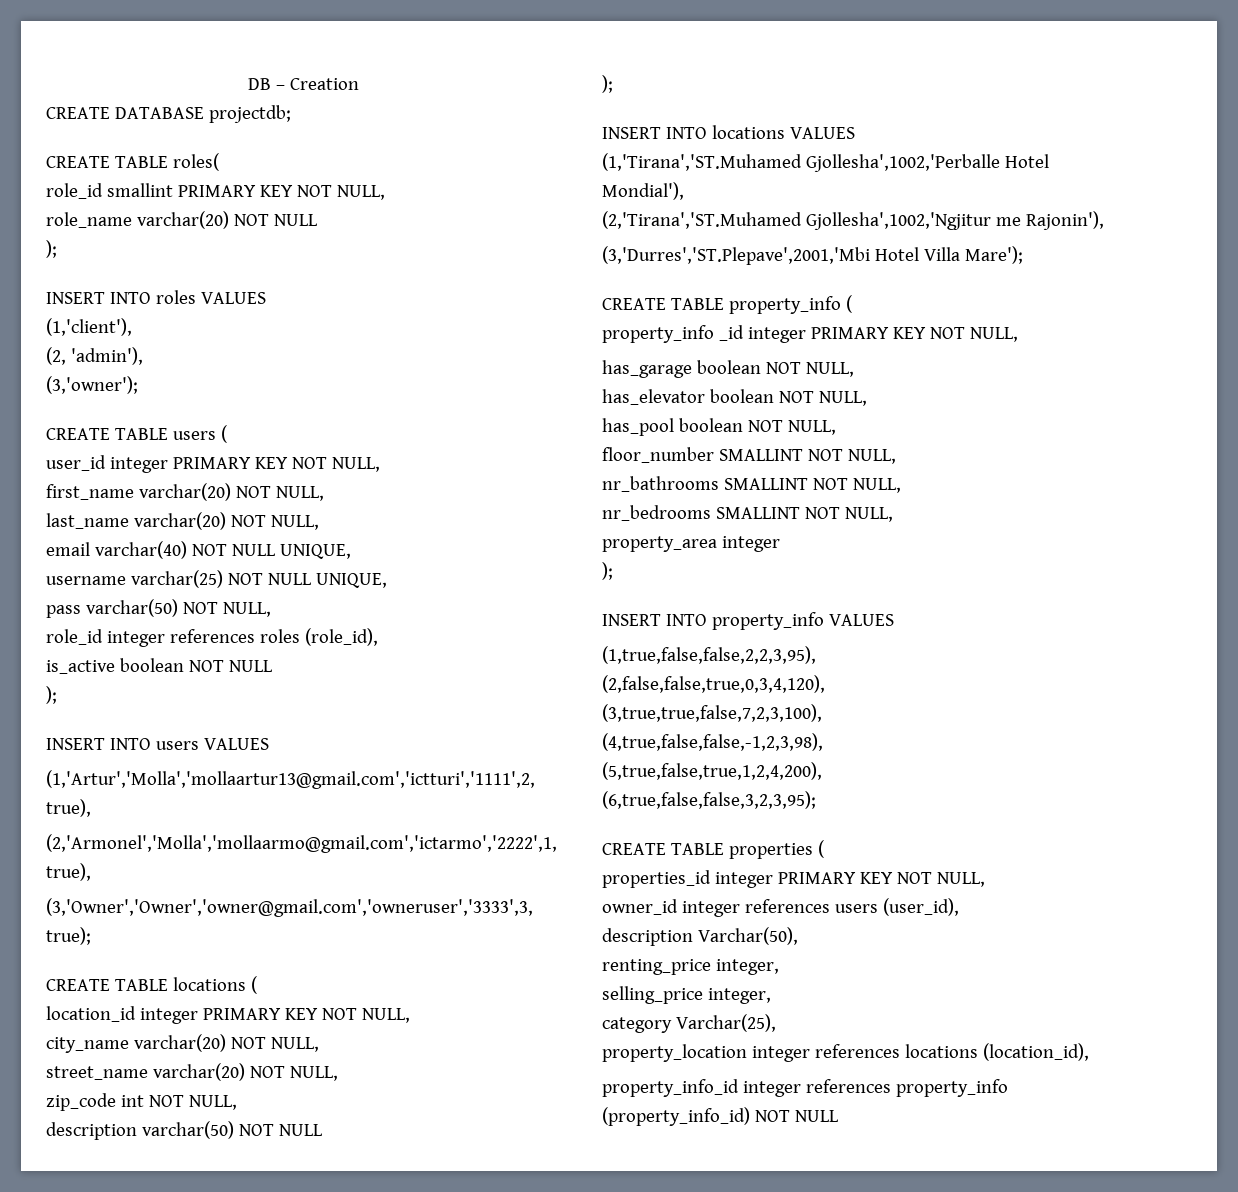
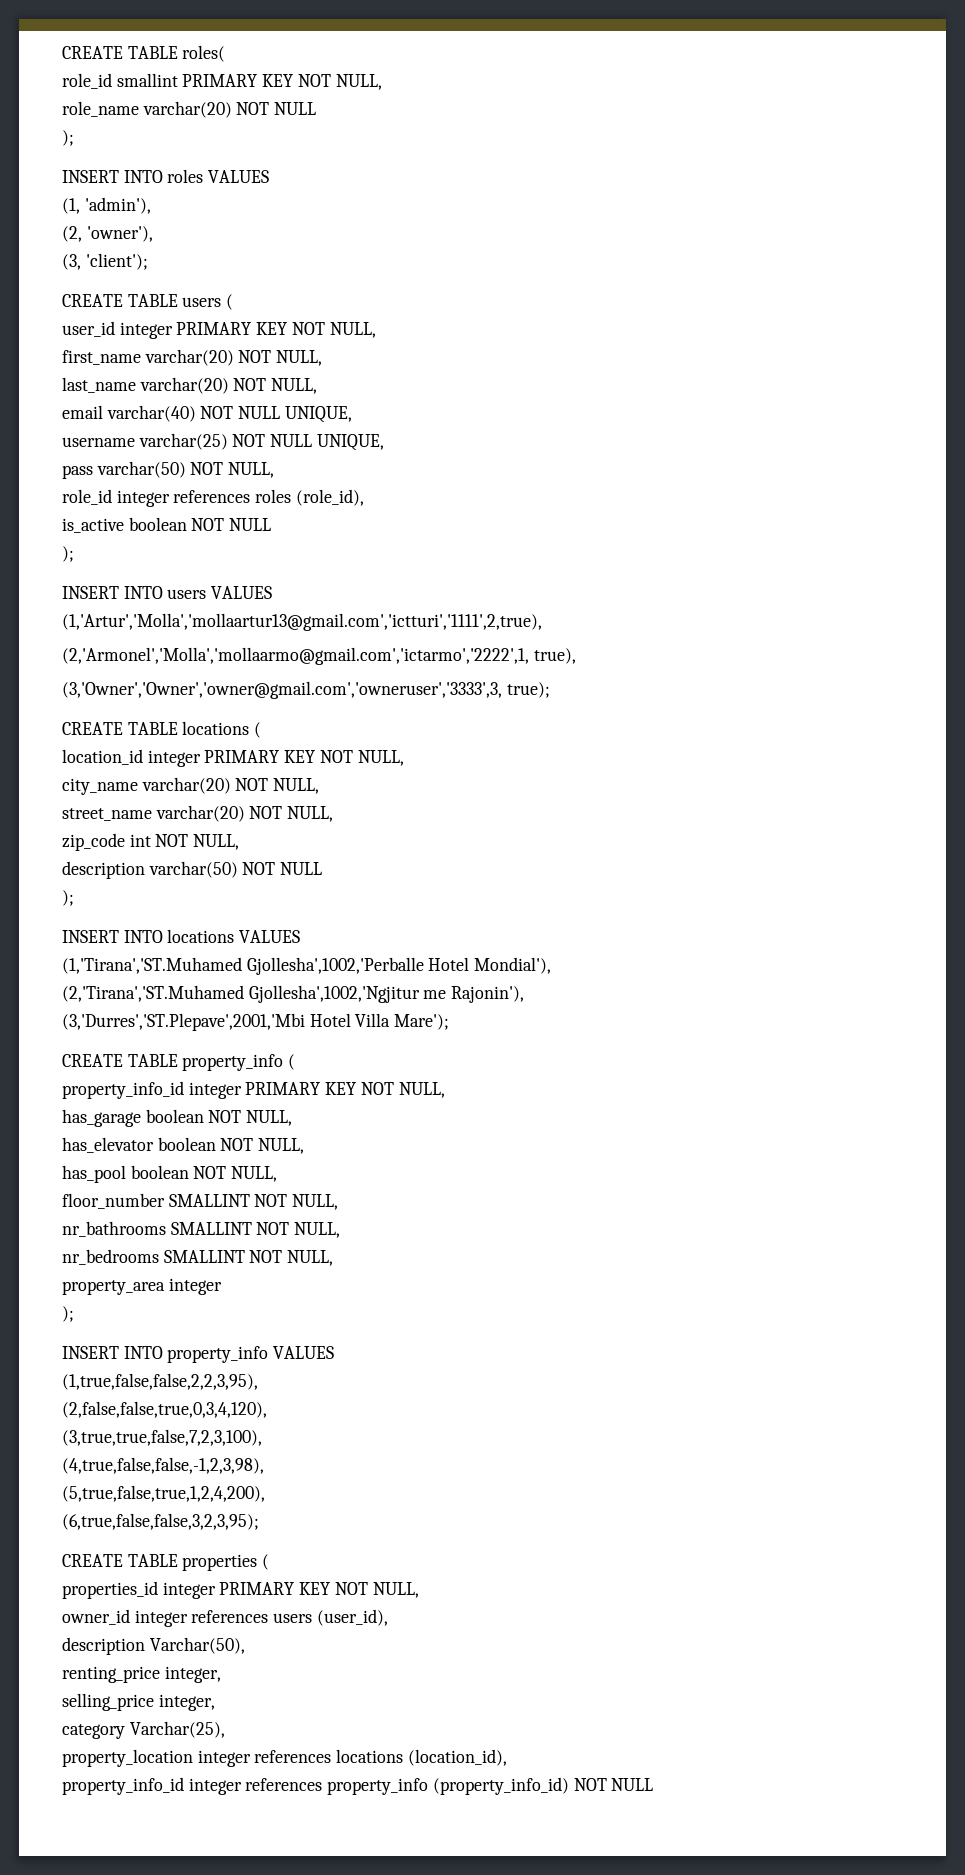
- DB – Creation
- CREATE DATABASE projectdb;
- (1,'client'),
+ (1, 'admin'),
- (2, 'admin'),
- (3,'owner');
+ (2, 'owner'),
+ (3, 'client');
- property_info _id integer PRIMARY KEY NOT NULL,
+ property_info_id integer PRIMARY KEY NOT NULL,

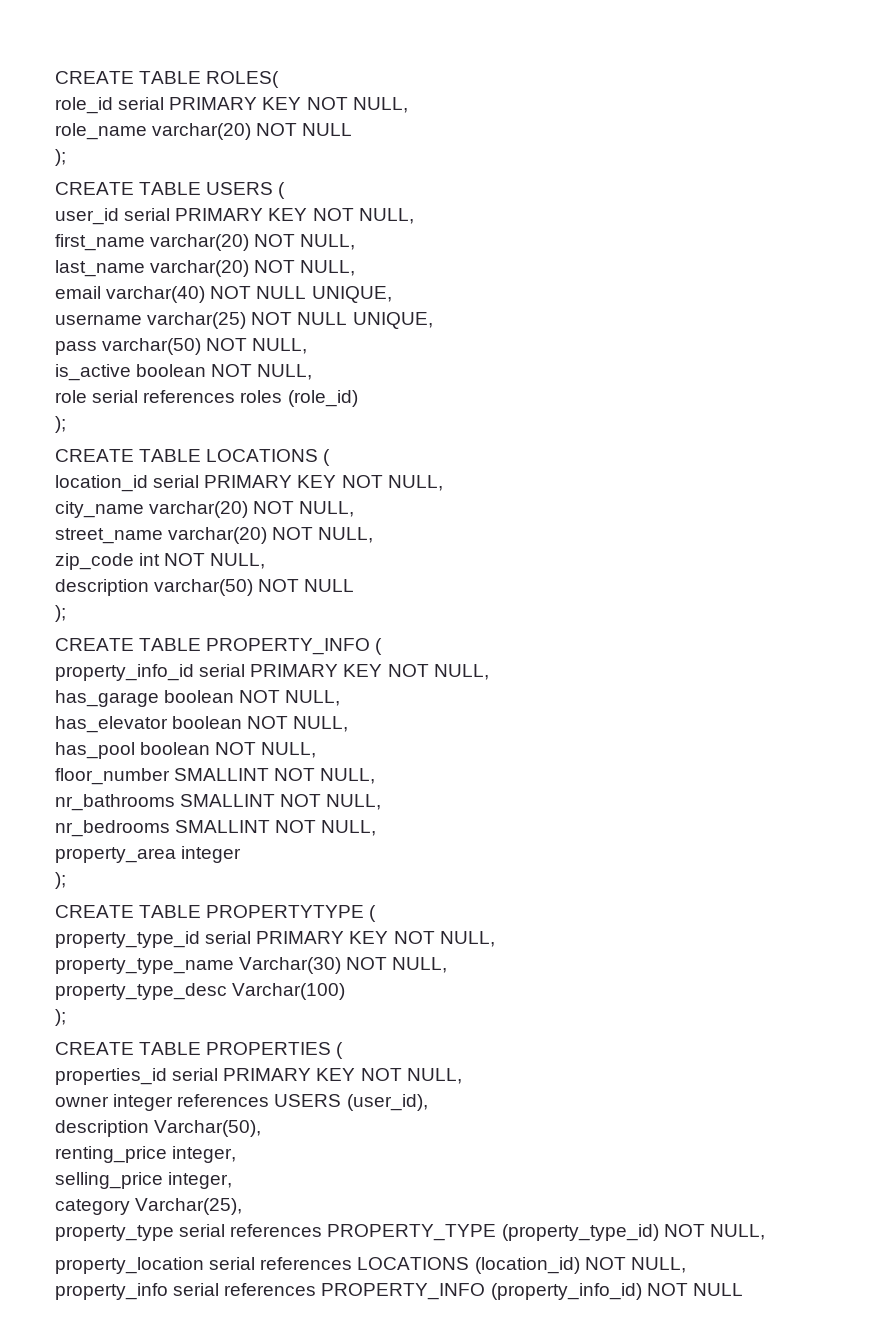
- CREATE TABLE roles(
- role_id smallint PRIMARY KEY NOT NULL,
+ CREATE TABLE ROLES(
+ role_id serial PRIMARY KEY NOT NULL,
- INSERT INTO roles VALUES
- (1, 'admin'),
- (2, 'owner'),
- (3, 'client');
- CREATE TABLE users (
+ CREATE TABLE USERS (
- user_id integer PRIMARY KEY NOT NULL,
+ user_id serial PRIMARY KEY NOT NULL,
- role_id integer references roles (role_id),
- is_active boolean NOT NULL
+ is_active boolean NOT NULL,
+ role serial references roles (role_id)
  );
- INSERT INTO users VALUES
- (1,'Artur','Molla','mollaartur13@gmail.com','ictturi','1111',2,true),
- (2,'Armonel','Molla','mollaarmo@gmail.com','ictarmo','2222',1, true),
- (3,'Owner','Owner','owner@gmail.com','owneruser','3333',3, true);
- CREATE TABLE locations (
+ CREATE TABLE LOCATIONS (
- location_id integer PRIMARY KEY NOT NULL,
+ location_id serial PRIMARY KEY NOT NULL,
- INSERT INTO locations VALUES
- (1,'Tirana','ST.Muhamed Gjollesha',1002,'Perballe Hotel Mondial'),
- (2,'Tirana','ST.Muhamed Gjollesha',1002,'Ngjitur me Rajonin'),
- (3,'Durres','ST.Plepave',2001,'Mbi Hotel Villa Mare');
- CREATE TABLE property_info (
+ CREATE TABLE PROPERTY_INFO (
- property_info_id integer PRIMARY KEY NOT NULL,
+ property_info_id serial PRIMARY KEY NOT NULL,
- INSERT INTO property_info VALUES
- (1,true,false,false,2,2,3,95),
- (2,false,false,true,0,3,4,120),
- (3,true,true,false,7,2,3,100),
- (4,true,false,false,-1,2,3,98),
- (5,true,false,true,1,2,4,200),
- (6,true,false,false,3,2,3,95);
- CREATE TABLE properties (
- properties_id integer PRIMARY KEY NOT NULL,
- owner_id integer references users (user_id),
+ CREATE TABLE PROPERTYTYPE (
+ property_type_id serial PRIMARY KEY NOT NULL,
+ property_type_name Varchar(30) NOT NULL,
+ property_type_desc Varchar(100)
+ );
+ CREATE TABLE PROPERTIES (
+ properties_id serial PRIMARY KEY NOT NULL,
+ owner integer references USERS (user_id),
- property_location integer references locations (location_id),
- property_info_id integer references property_info (property_info_id) NOT NULL
+ property_type serial references PROPERTY_TYPE (property_type_id) NOT NULL,
+ property_location serial references LOCATIONS (location_id) NOT NULL,
+ property_info serial references PROPERTY_INFO (property_info_id) NOT NULL

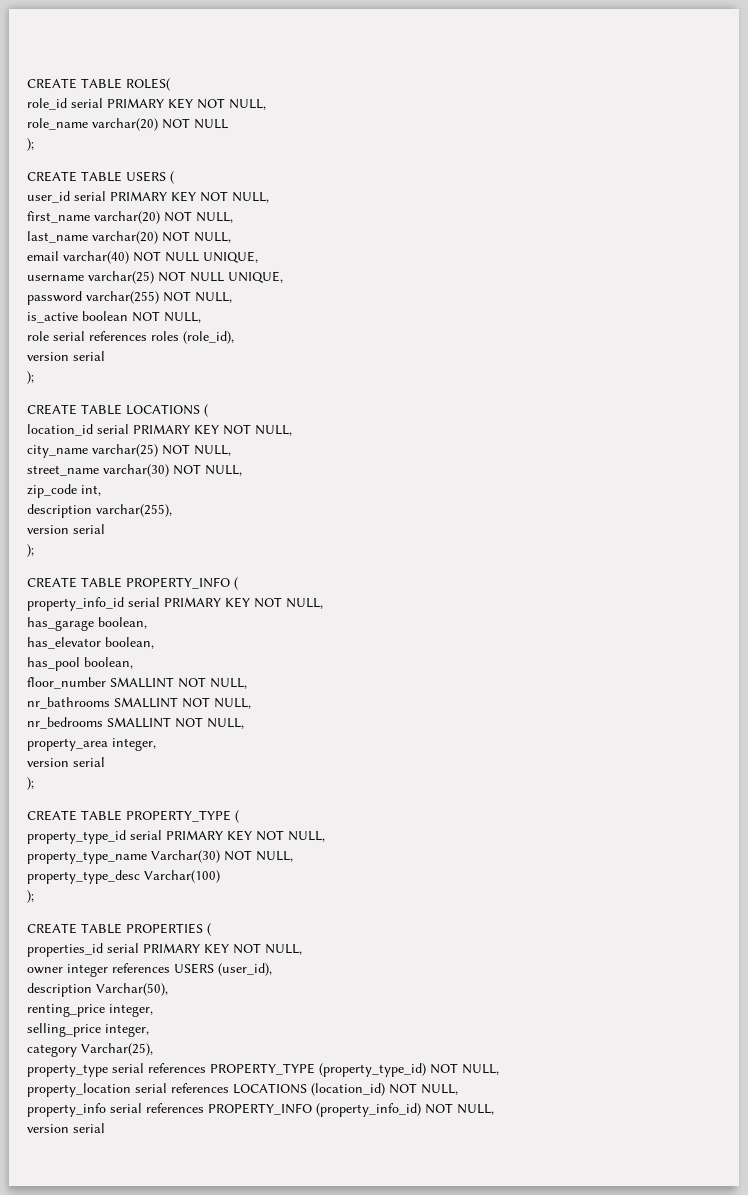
- pass varchar(50) NOT NULL,
+ password varchar(255) NOT NULL,
- role serial references roles (role_id)
+ role serial references roles (role_id),
+ version serial
- city_name varchar(20) NOT NULL,
+ city_name varchar(25) NOT NULL,
- street_name varchar(20) NOT NULL,
+ street_name varchar(30) NOT NULL,
- zip_code int NOT NULL,
- description varchar(50) NOT NULL
+ zip_code int,
+ description varchar(255),
+ version serial
- has_garage boolean NOT NULL,
- has_elevator boolean NOT NULL,
- has_pool boolean NOT NULL,
+ has_garage boolean,
+ has_elevator boolean,
+ has_pool boolean,
- property_area integer
+ property_area integer,
+ version serial
  );
- CREATE TABLE PROPERTYTYPE (
+ CREATE TABLE PROPERTY_TYPE (
- property_info serial references PROPERTY_INFO (property_info_id) NOT NULL
+ property_info serial references PROPERTY_INFO (property_info_id) NOT NULL,
+ version serial

